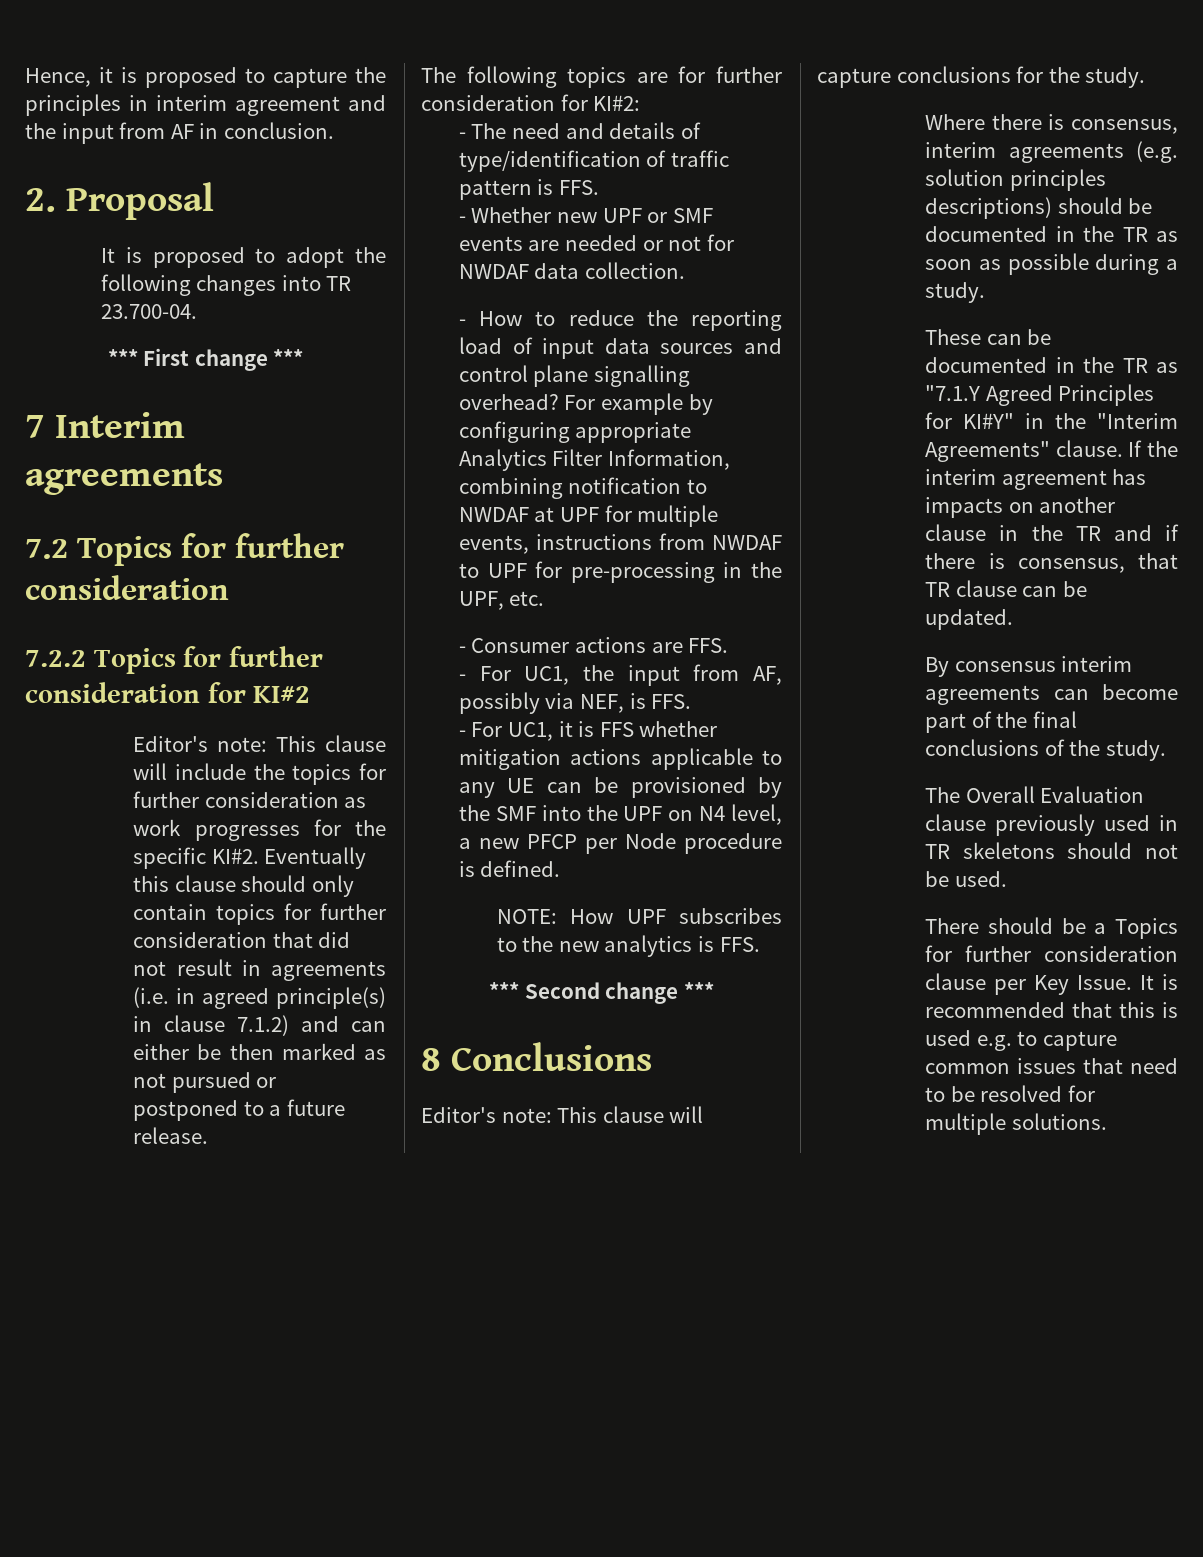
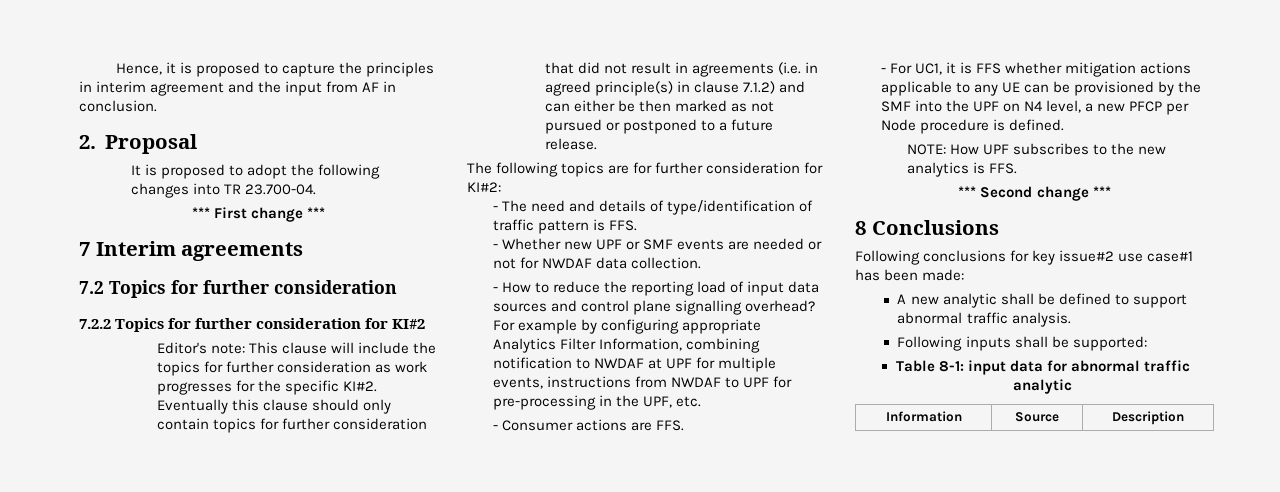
- - For UC1, the input from AF, possibly via NEF, is FFS.
- Editor's note: This clause will capture conclusions for the study.
- Where there is consensus, interim agreements (e.g. solution principles descriptions) should be documented in the TR as soon as possible during a study.
- These can be documented in the TR as "7.1.Y Agreed Principles for KI#Y" in the "Interim Agreements" clause. If the interim agreement has impacts on another clause in the TR and if there is consensus, that TR clause can be updated.
- By consensus interim agreements can become part of the final conclusions of the study.
- The Overall Evaluation clause previously used in TR skeletons should not be used.
- There should be a Topics for further consideration clause per Key Issue. It is recommended that this is used e.g. to capture common issues that need to be resolved for multiple solutions.
+ Following conclusions for key issue#2 use case#1 has been made:
+ A new analytic shall be defined to support abnormal traffic analysis.
+ Following inputs shall be supported:
+ Table 8-1: input data for abnormal traffic analytic
+ Information | Source | Description

